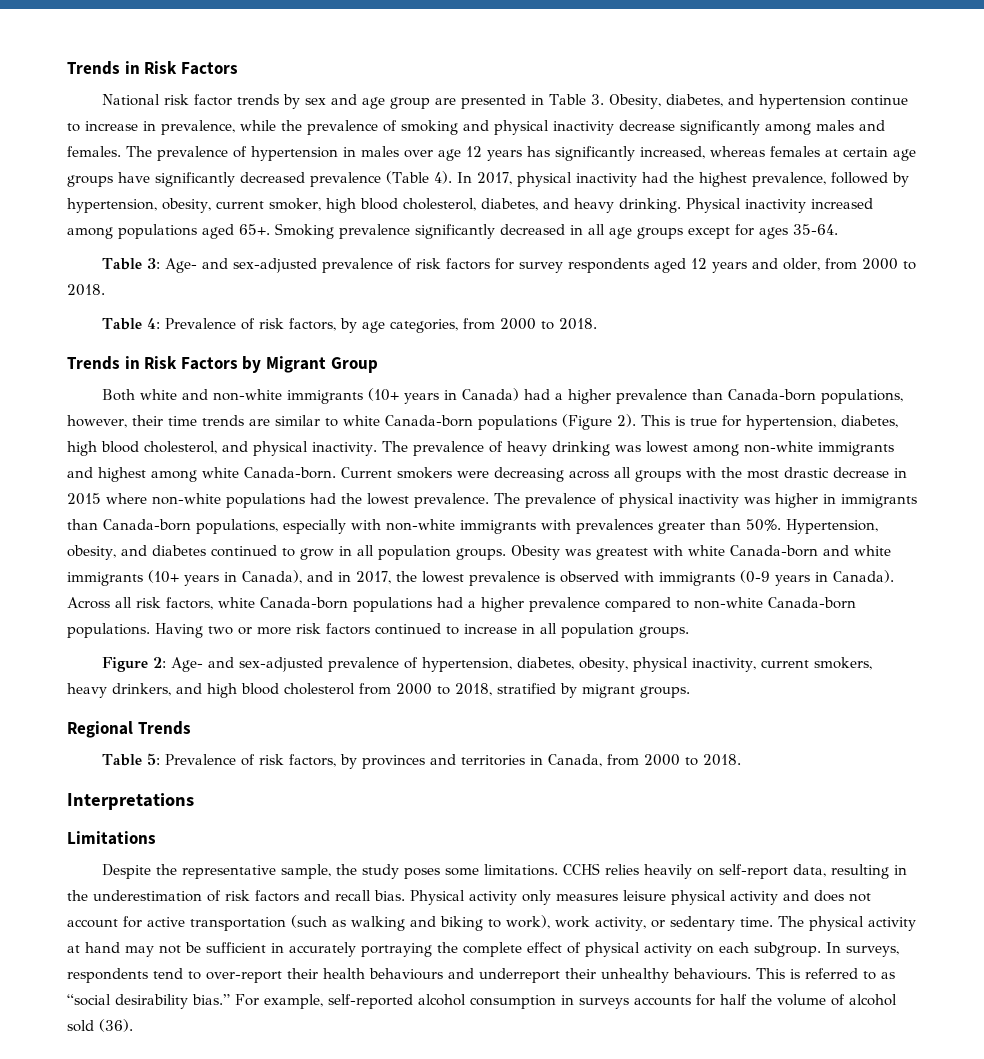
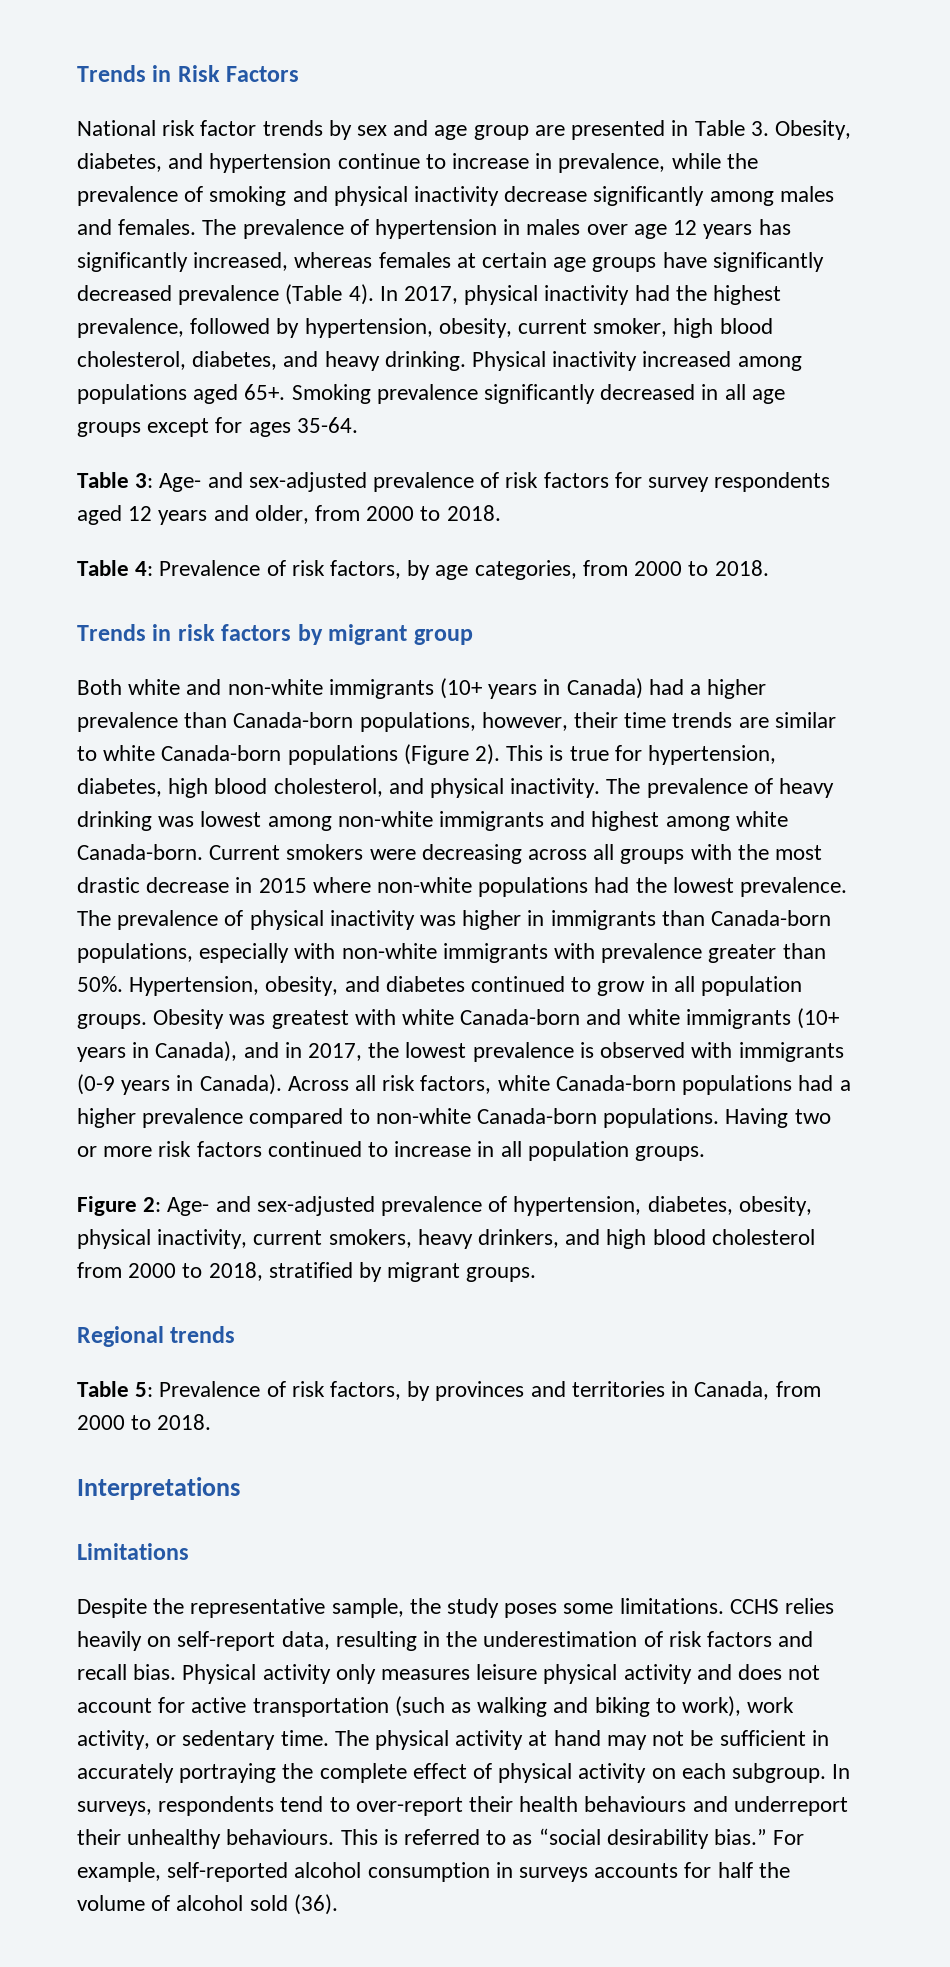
- Trends in Risk Factors by Migrant Group
+ Trends in risk factors by migrant group
- The prevalence of physical inactivity was higher in immigrants than Canada-born populations, especially with non-white immigrants with prevalences greater than 50%.
+ The prevalence of physical inactivity was higher in immigrants than Canada-born populations, especially with non-white immigrants with prevalence greater than 50%.
- Regional Trends
+ Regional trends

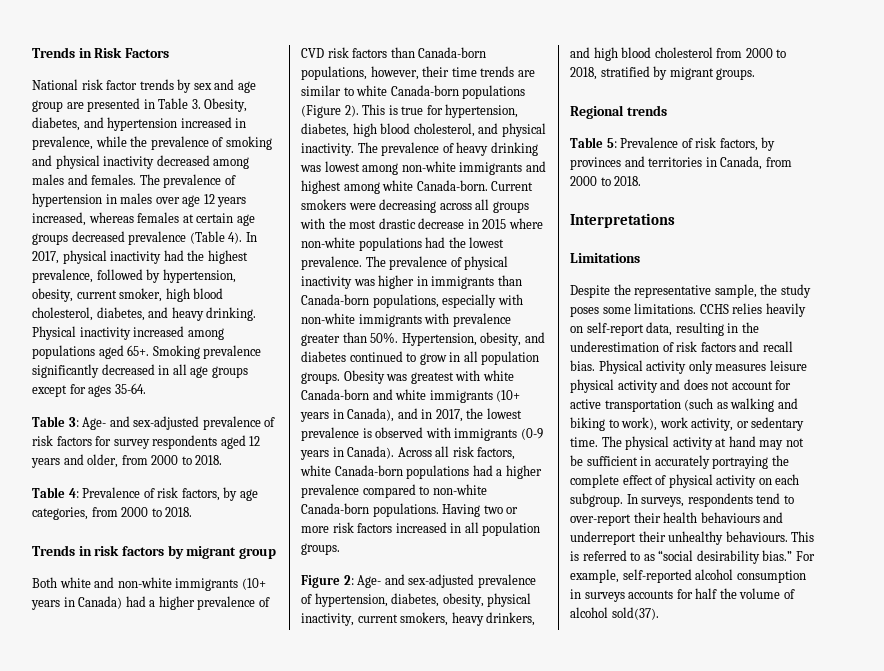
- National risk factor trends by sex and age group are presented in Table 3. Obesity, diabetes, and hypertension continue to increase in prevalence, while the prevalence of smoking and physical inactivity decrease significantly among males and females.
+ National risk factor trends by sex and age group are presented in Table 3. Obesity, diabetes, and hypertension increased in prevalence, while the prevalence of smoking and physical inactivity decreased among males and females.
- The prevalence of hypertension in males over age 12 years has significantly increased, whereas females at certain age groups have significantly decreased prevalence (Table 4).
+ The prevalence of hypertension in males over age 12 years increased, whereas females at certain age groups decreased prevalence (Table 4).
- Both white and non-white immigrants (10+ years in Canada) had a higher prevalence than Canada-born populations, however, their time trends are similar to white Canada-born populations (Figure 2).
+ Both white and non-white immigrants (10+ years in Canada) had a higher prevalence of CVD risk factors than Canada-born populations, however, their time trends are similar to white Canada-born populations (Figure 2).
- Having two or more risk factors continued to increase in all population groups.
+ Having two or more risk factors increased in all population groups.
- For example, self-reported alcohol consumption in surveys accounts for half the volume of alcohol sold (36).
+ For example, self-reported alcohol consumption in surveys accounts for half the volume of alcohol sold(37).

